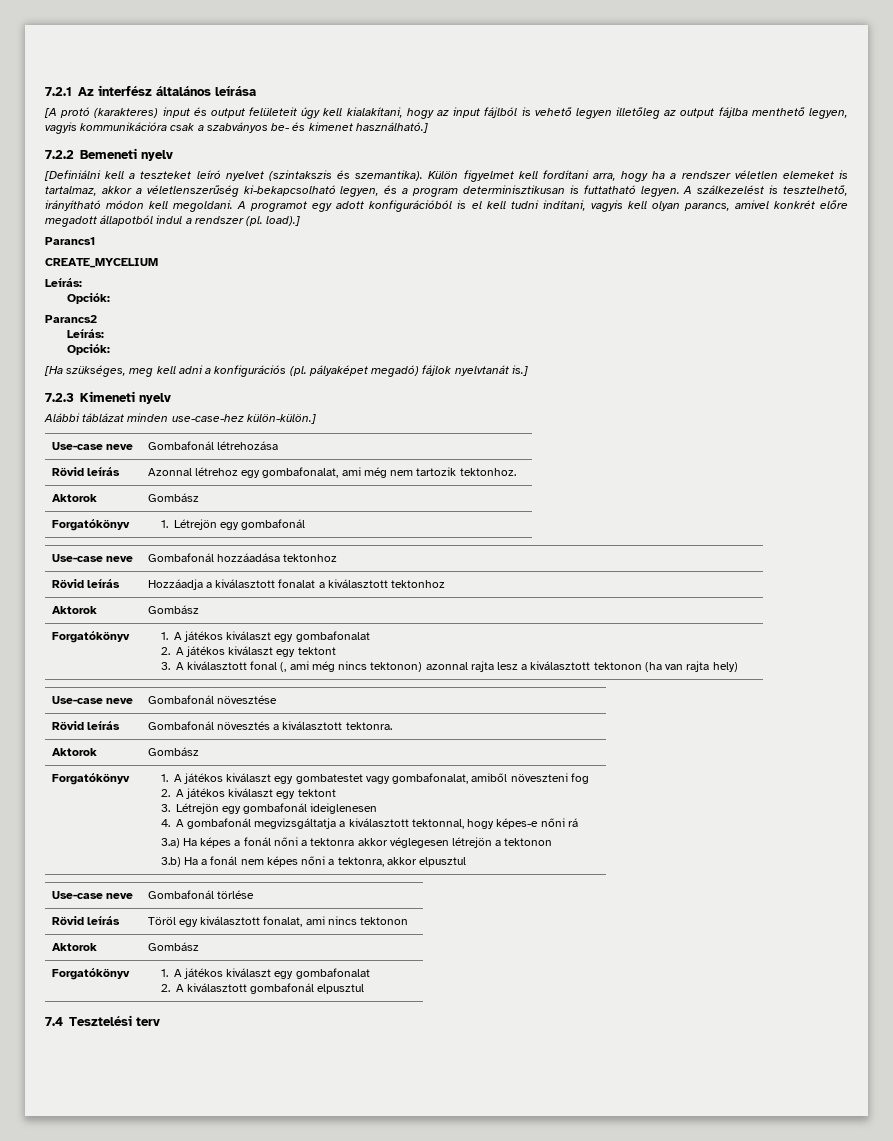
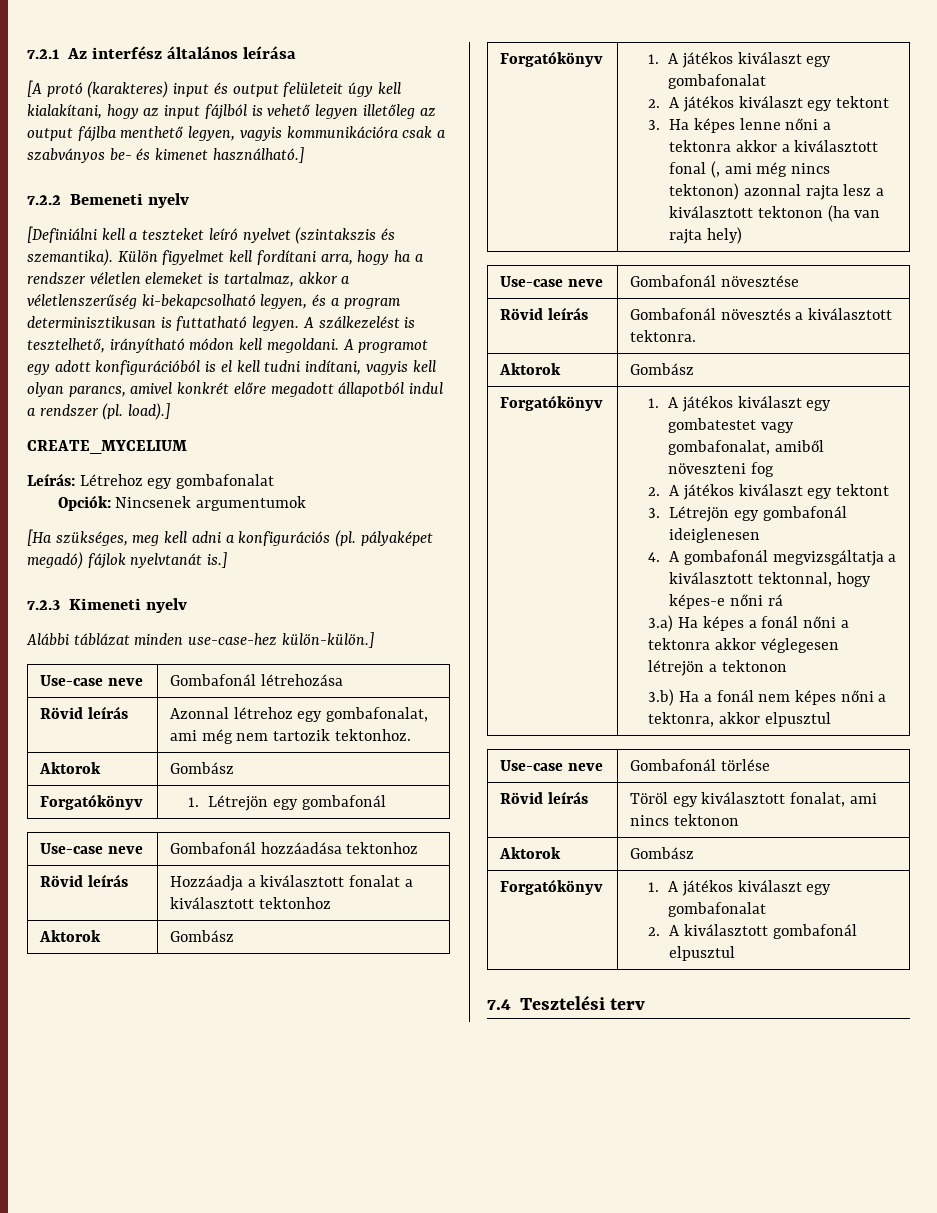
- Parancs1
  CREATE_MYCELIUM
- Leírás:
- Opciók:
- Parancs2
- Leírás:
- Opciók:
+ Leírás: Létrehoz egy gombafonalat
+ Opciók: Nincsenek argumentumok
  Rövid leírás | Hozzáadja a kiválasztott fonalat a kiválasztott tektonhoz
  Aktorok | Gombász
  Forgatókönyv | 1. A játékos kiválaszt egy gombafonalat
  2. A játékos kiválaszt egy tektont
- 3. A kiválasztott fonal (, ami még nincs tektonon) azonnal rajta lesz a kiválasztott tektonon (ha van rajta hely)
+ 3. Ha képes lenne nőni a tektonra akkor a kiválasztott fonal (, ami még nincs tektonon) azonnal rajta lesz a kiválasztott tektonon (ha van rajta hely)

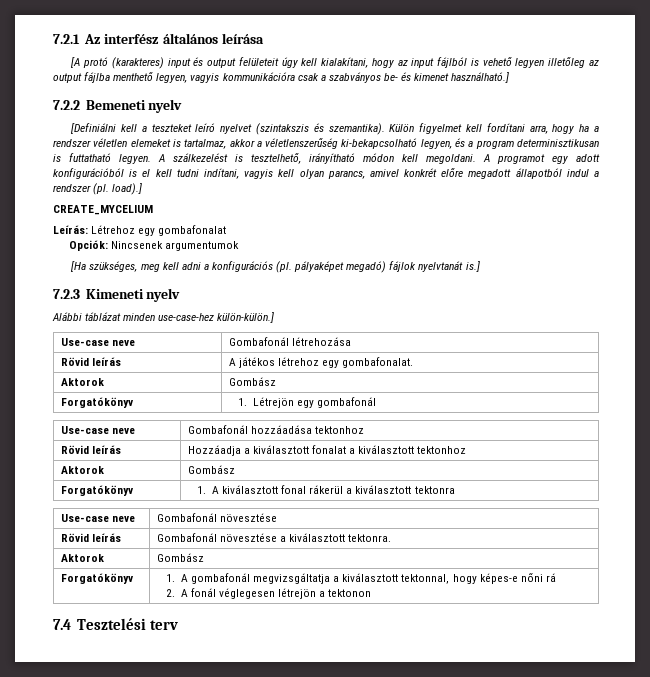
- Rövid leírás | Azonnal létrehoz egy gombafonalat, ami még nem tartozik tektonhoz.
+ Rövid leírás | A játékos létrehoz egy gombafonalat.
  Rövid leírás | Hozzáadja a kiválasztott fonalat a kiválasztott tektonhoz
  Aktorok | Gombász
- Forgatókönyv | 1. A játékos kiválaszt egy gombafonalat
- 2. A játékos kiválaszt egy tektont
- 3. Ha képes lenne nőni a tektonra akkor a kiválasztott fonal (, ami még nincs tektonon) azonnal rajta lesz a kiválasztott tektonon (ha van rajta hely)
+ Forgatókönyv | 1. A kiválasztott fonal rákerül a kiválasztott tektonra
- Rövid leírás | Gombafonál növesztés a kiválasztott tektonra.
+ Rövid leírás | Gombafonál növesztése a kiválasztott tektonra.
- 1. A játékos kiválaszt egy gombatestet vagy gombafonalat, amiből növeszteni fog
- 2. A játékos kiválaszt egy tektont
- 3. Létrejön egy gombafonál ideiglenesen
- 4. A gombafonál megvizsgáltatja a kiválasztott tektonnal, hogy képes-e nőni rá
+ 1. A gombafonál megvizsgáltatja a kiválasztott tektonnal, hogy képes-e nőni rá
- 3.a) Ha képes a fonál nőni a tektonra akkor véglegesen létrejön a tektonon
- 3.b) Ha a fonál nem képes nőni a tektonra, akkor elpusztul
- Use-case neve | Gombafonál törlése
- Rövid leírás | Töröl egy kiválasztott fonalat, ami nincs tektonon
- Aktorok | Gombász
- Forgatókönyv | 1. A játékos kiválaszt egy gombafonalat
- 2. A kiválasztott gombafonál elpusztul
+ 2. A fonál véglegesen létrejön a tektonon

